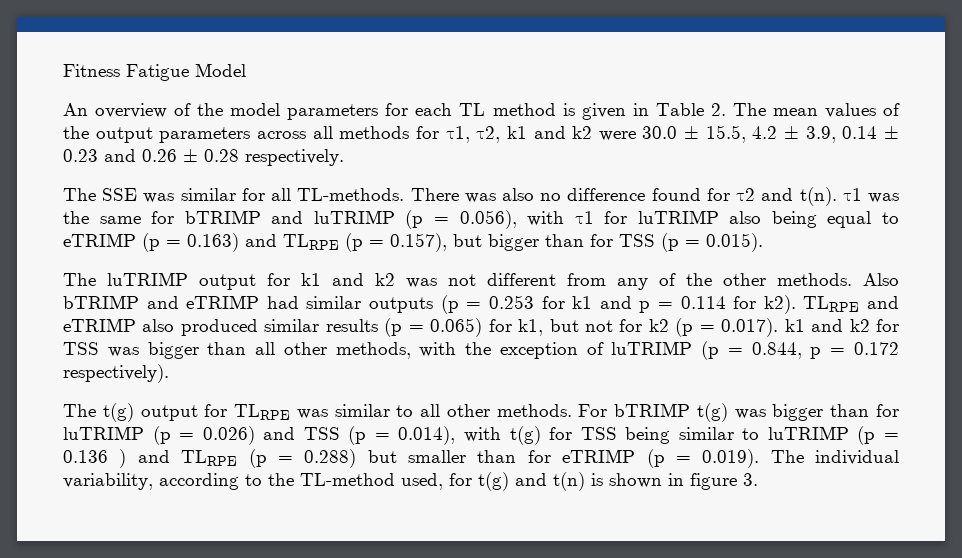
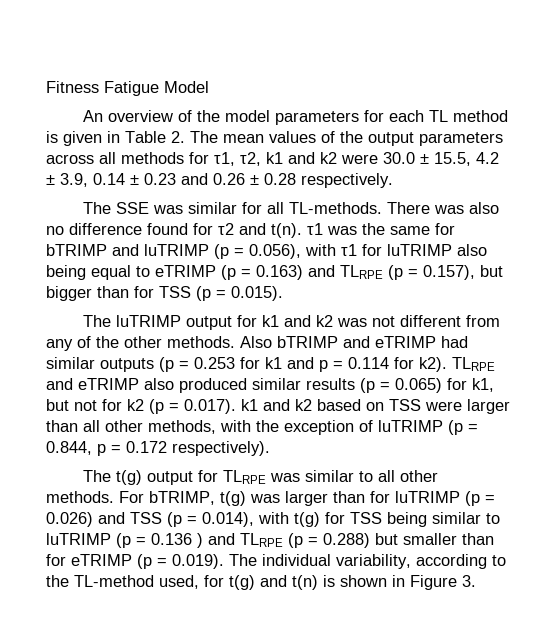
- TLRPE and eTRIMP also produced similar results (p = 0.065) for k1, but not for k2 (p = 0.017). k1 and k2 for TSS was bigger than all other methods, with the exception of luTRIMP (p = 0.844, p = 0.172 respectively).
+ TLRPE and eTRIMP also produced similar results (p = 0.065) for k1, but not for k2 (p = 0.017). k1 and k2 based on TSS were larger than all other methods, with the exception of luTRIMP (p = 0.844, p = 0.172 respectively).
- For bTRIMP t(g) was bigger than for luTRIMP (p = 0.026) and TSS (p = 0.014), with t(g) for TSS being similar to luTRIMP (p = 0.136 ) and TLRPE (p = 0.288) but smaller than for eTRIMP (p = 0.019). The individual variability, according to the TL-method used, for t(g) and t(n) is shown in figure 3.
+ For bTRIMP, t(g) was larger than for luTRIMP (p = 0.026) and TSS (p = 0.014), with t(g) for TSS being similar to luTRIMP (p = 0.136 ) and TLRPE (p = 0.288) but smaller than for eTRIMP (p = 0.019). The individual variability, according to the TL-method used, for t(g) and t(n) is shown in Figure 3.

